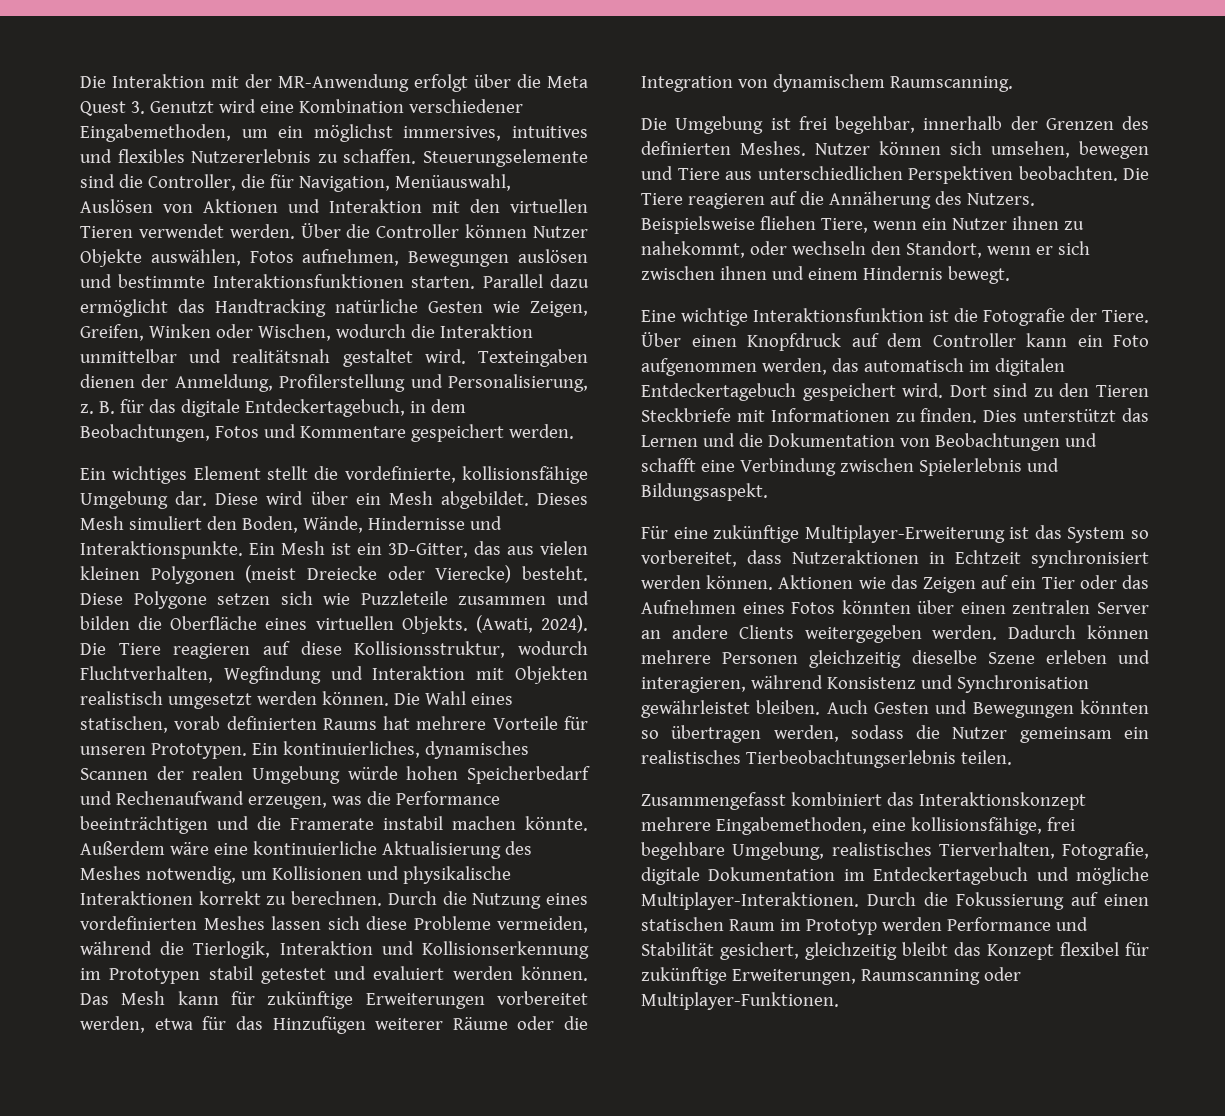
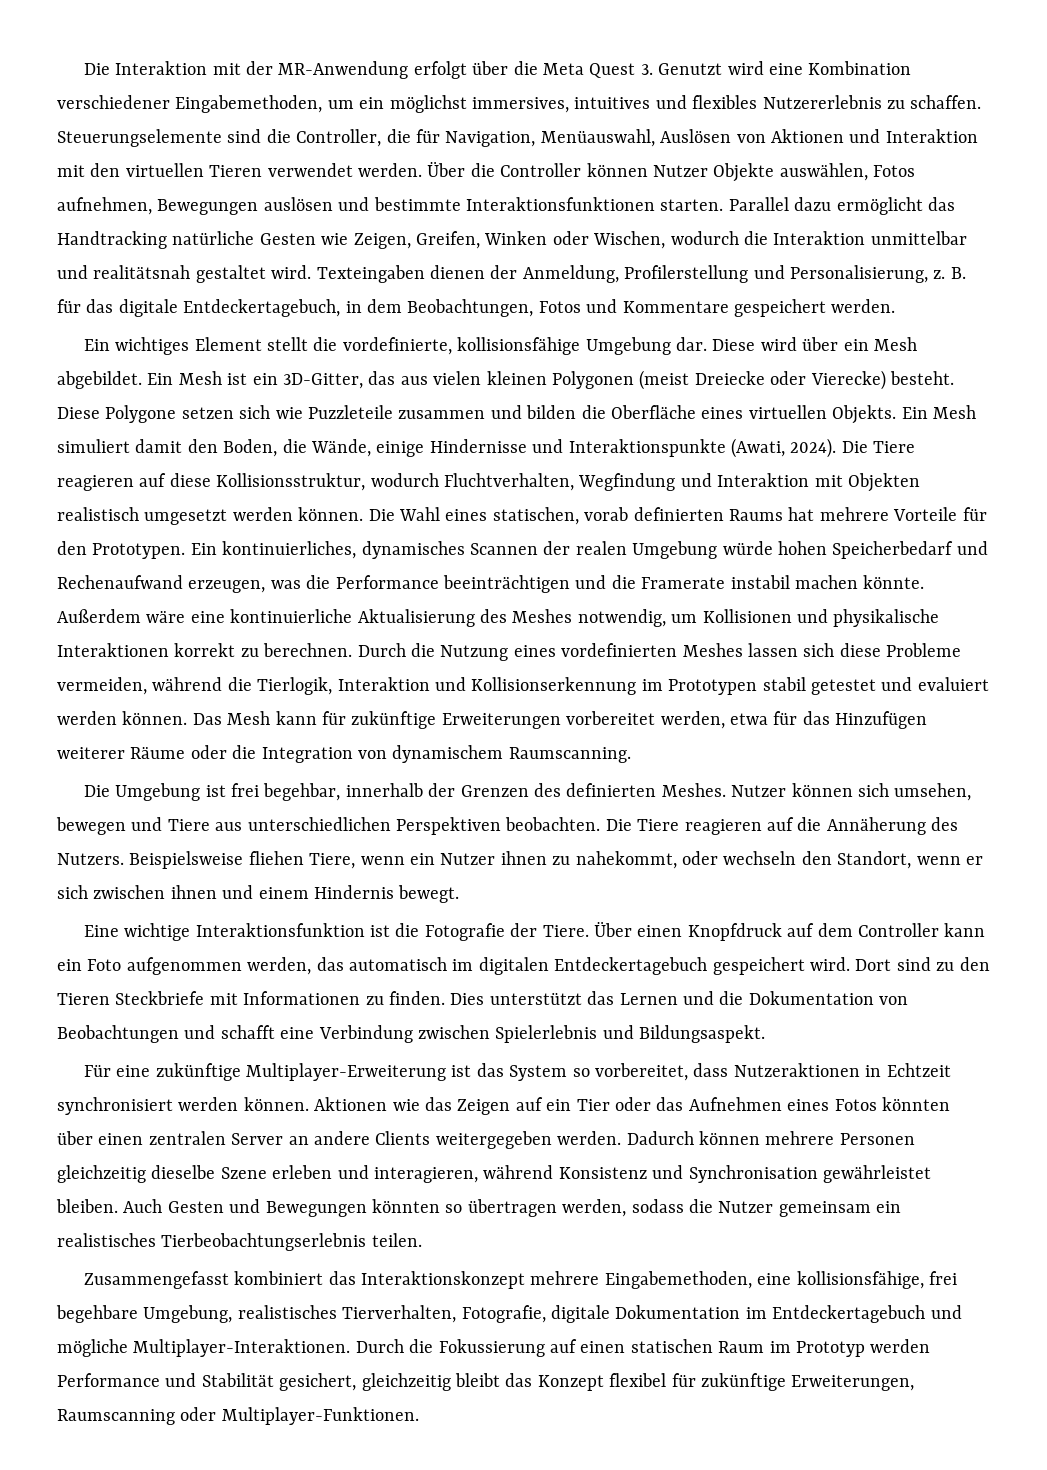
- Dieses Mesh simuliert den Boden, Wände, Hindernisse und Interaktionspunkte.
- (Awati, 2024).
+ Ein Mesh simuliert damit den Boden, die Wände, einige Hindernisse und Interaktionspunkte (Awati, 2024).
- Die Wahl eines statischen, vorab definierten Raums hat mehrere Vorteile für unseren Prototypen.
+ Die Wahl eines statischen, vorab definierten Raums hat mehrere Vorteile für den Prototypen.

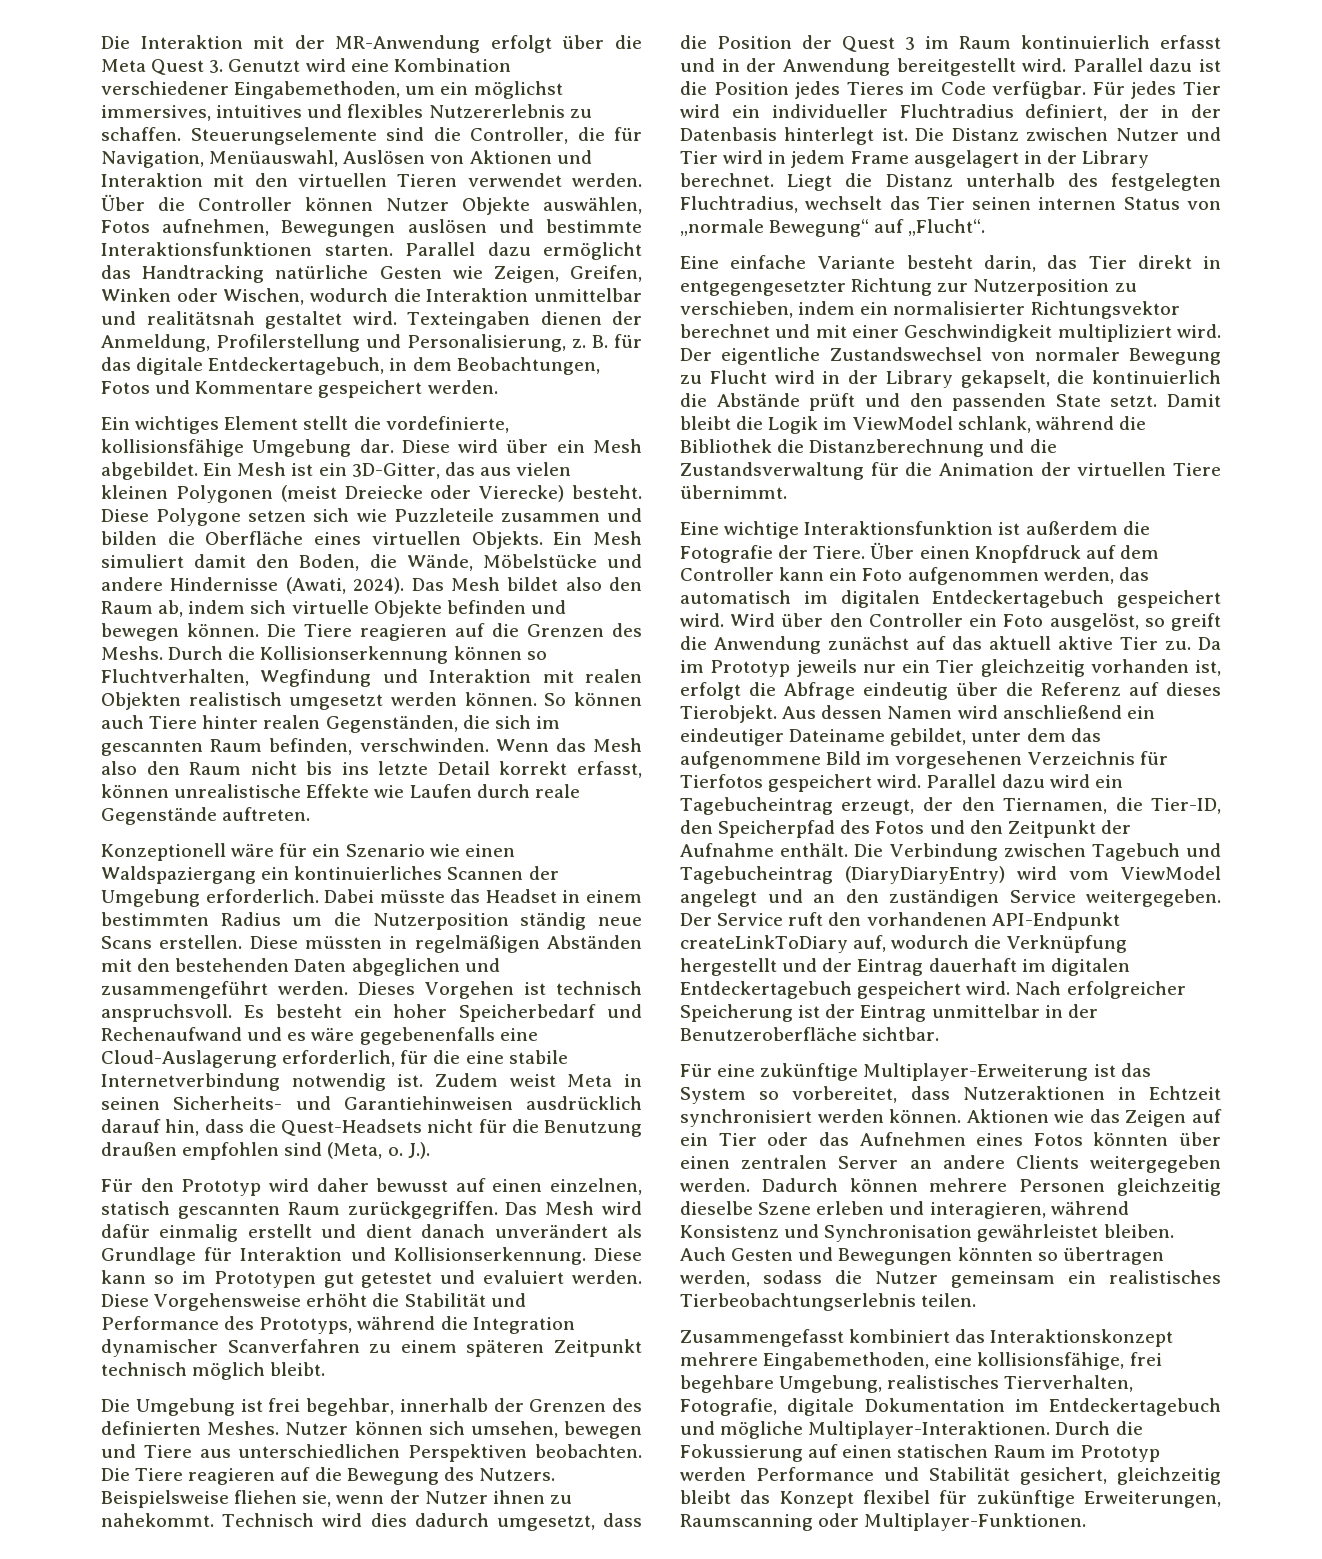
- Ein Mesh simuliert damit den Boden, die Wände, einige Hindernisse und Interaktionspunkte (Awati, 2024). Die Tiere reagieren auf diese Kollisionsstruktur, wodurch Fluchtverhalten, Wegfindung und Interaktion mit Objekten realistisch umgesetzt werden können.
+ Ein Mesh simuliert damit den Boden, die Wände, Möbelstücke und andere Hindernisse (Awati, 2024). Das Mesh bildet also den Raum ab, indem sich virtuelle Objekte befinden und bewegen können. Die Tiere reagieren auf die Grenzen des Meshs. Durch die Kollisionserkennung können so Fluchtverhalten, Wegfindung und Interaktion mit realen Objekten realistisch umgesetzt werden können.
- Die Wahl eines statischen, vorab definierten Raums hat mehrere Vorteile für den Prototypen. Ein kontinuierliches, dynamisches Scannen der realen Umgebung würde hohen Speicherbedarf und Rechenaufwand erzeugen, was die Performance beeinträchtigen und die Framerate instabil machen könnte. Außerdem wäre eine kontinuierliche Aktualisierung des Meshes notwendig, um Kollisionen und physikalische Interaktionen korrekt zu berechnen. Durch die Nutzung eines vordefinierten Meshes lassen sich diese Probleme vermeiden, während die Tierlogik, Interaktion und Kollisionserkennung im Prototypen stabil getestet und evaluiert werden können. Das Mesh kann für zukünftige Erweiterungen vorbereitet werden, etwa für das Hinzufügen weiterer Räume oder die Integration von dynamischem Raumscanning.
+ So können auch Tiere hinter realen Gegenständen, die sich im gescannten Raum befinden, verschwinden. Wenn das Mesh also den Raum nicht bis ins letzte Detail korrekt erfasst, können unrealistische Effekte wie Laufen durch reale Gegenstände auftreten.
+ Konzeptionell wäre für ein Szenario wie einen Waldspaziergang ein kontinuierliches Scannen der Umgebung erforderlich. Dabei müsste das Headset in einem bestimmten Radius um die Nutzerposition ständig neue Scans erstellen. Diese müssten in regelmäßigen Abständen mit den bestehenden Daten abgeglichen und zusammengeführt werden. Dieses Vorgehen ist technisch anspruchsvoll. Es besteht ein hoher Speicherbedarf und Rechenaufwand und es wäre gegebenenfalls eine Cloud-Auslagerung erforderlich, für die eine stabile Internetverbindung notwendig ist. Zudem weist Meta in seinen Sicherheits- und Garantiehinweisen ausdrücklich darauf hin, dass die Quest-Headsets nicht für die Benutzung draußen empfohlen sind (Meta, o. J.).
+ Für den Prototyp wird daher bewusst auf einen einzelnen, statisch gescannten Raum zurückgegriffen. Das Mesh wird dafür einmalig erstellt und dient danach unverändert als Grundlage für Interaktion und Kollisionserkennung. Diese kann so im Prototypen gut getestet und evaluiert werden. Diese Vorgehensweise erhöht die Stabilität und Performance des Prototyps, während die Integration dynamischer Scanverfahren zu einem späteren Zeitpunkt technisch möglich bleibt.
- Die Tiere reagieren auf die Annäherung des Nutzers.
+ Die Tiere reagieren auf die Bewegung des Nutzers.
- Beispielsweise fliehen Tiere, wenn ein Nutzer ihnen zu nahekommt, oder wechseln den Standort, wenn er sich zwischen ihnen und einem Hindernis bewegt.
+ Beispielsweise fliehen sie, wenn der Nutzer ihnen zu nahekommt. Technisch wird dies dadurch umgesetzt, dass die Position der Quest 3 im Raum kontinuierlich erfasst und in der Anwendung bereitgestellt wird. Parallel dazu ist die Position jedes Tieres im Code verfügbar. Für jedes Tier wird ein individueller Fluchtradius definiert, der in der Datenbasis hinterlegt ist. Die Distanz zwischen Nutzer und Tier wird in jedem Frame ausgelagert in der Library berechnet. Liegt die Distanz unterhalb des festgelegten Fluchtradius, wechselt das Tier seinen internen Status von „normale Bewegung“ auf „Flucht“.
+ Eine einfache Variante besteht darin, das Tier direkt in entgegengesetzter Richtung zur Nutzerposition zu verschieben, indem ein normalisierter Richtungsvektor berechnet und mit einer Geschwindigkeit multipliziert wird. Der eigentliche Zustandswechsel von normaler Bewegung zu Flucht wird in der Library gekapselt, die kontinuierlich die Abstände prüft und den passenden State setzt. Damit bleibt die Logik im ViewModel schlank, während die Bibliothek die Distanzberechnung und die Zustandsverwaltung für die Animation der virtuellen Tiere übernimmt.
- Eine wichtige Interaktionsfunktion ist die Fotografie der Tiere.
+ Eine wichtige Interaktionsfunktion ist außerdem die Fotografie der Tiere.
- Dort sind zu den Tieren Steckbriefe mit Informationen zu finden. Dies unterstützt das Lernen und die Dokumentation von Beobachtungen und schafft eine Verbindung zwischen Spielerlebnis und Bildungsaspekt.
+ Wird über den Controller ein Foto ausgelöst, so greift die Anwendung zunächst auf das aktuell aktive Tier zu. Da im Prototyp jeweils nur ein Tier gleichzeitig vorhanden ist, erfolgt die Abfrage eindeutig über die Referenz auf dieses Tierobjekt. Aus dessen Namen wird anschließend ein eindeutiger Dateiname gebildet, unter dem das aufgenommene Bild im vorgesehenen Verzeichnis für Tierfotos gespeichert wird. Parallel dazu wird ein Tagebucheintrag erzeugt, der den Tiernamen, die Tier-ID, den Speicherpfad des Fotos und den Zeitpunkt der Aufnahme enthält. Die Verbindung zwischen Tagebuch und Tagebucheintrag (DiaryDiaryEntry) wird vom ViewModel angelegt und an den zuständigen Service weitergegeben. Der Service ruft den vorhandenen API-Endpunkt createLinkToDiary auf, wodurch die Verknüpfung hergestellt und der Eintrag dauerhaft im digitalen Entdeckertagebuch gespeichert wird. Nach erfolgreicher Speicherung ist der Eintrag unmittelbar in der Benutzeroberfläche sichtbar.

